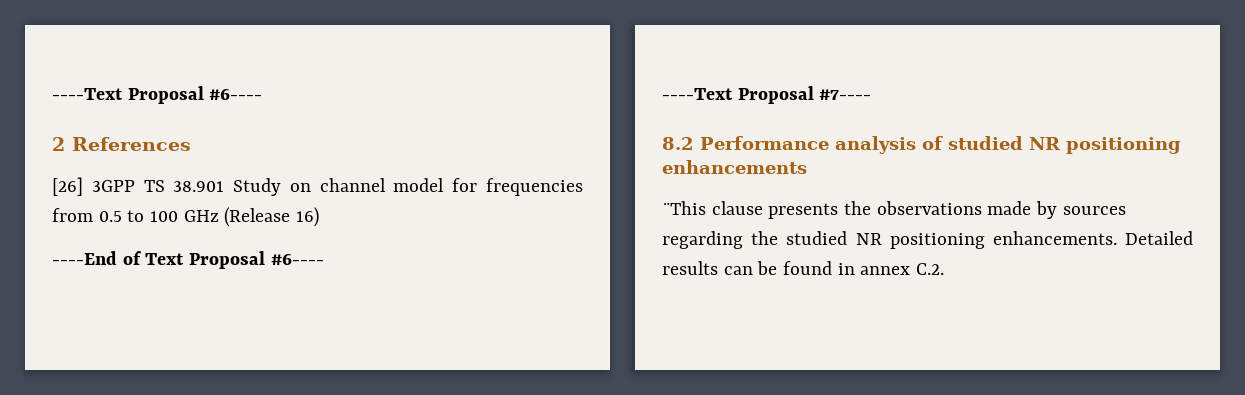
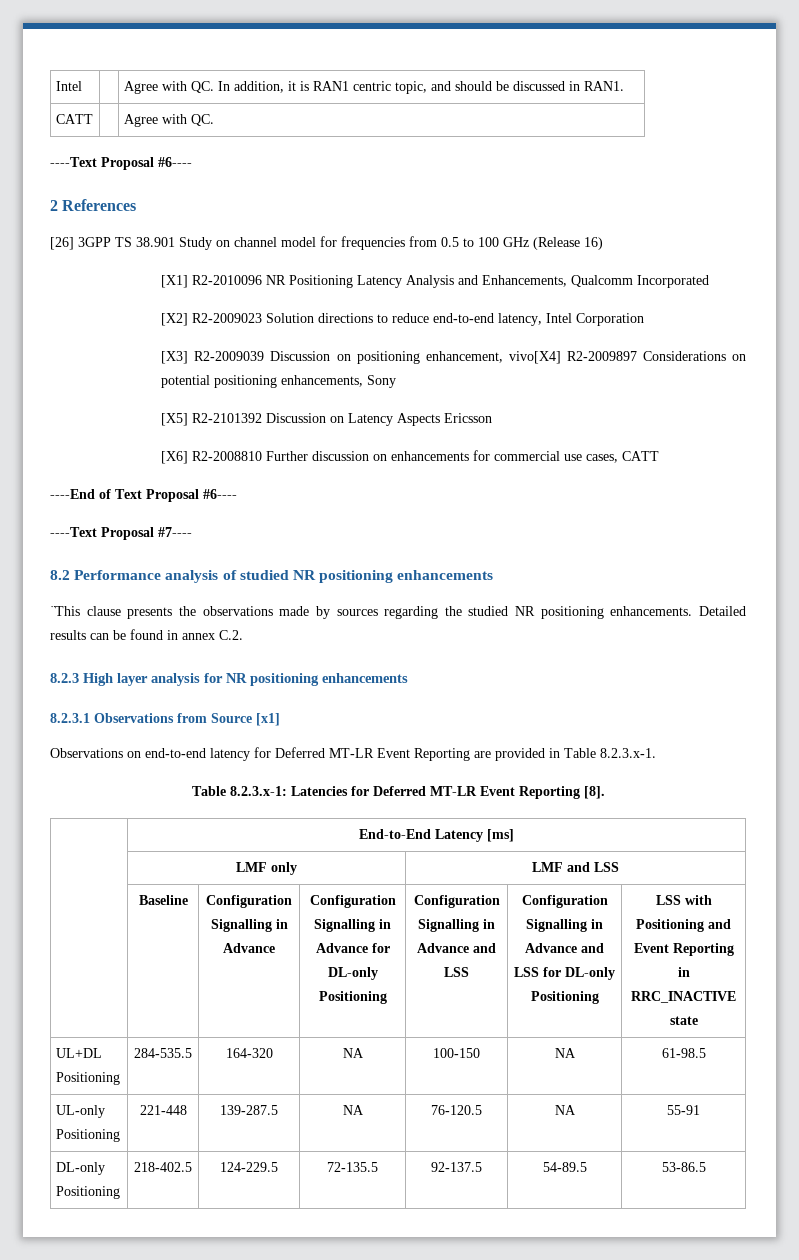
+ Intel | | Agree with QC. In addition, it is RAN1 centric topic, and should be discussed in RAN1.
+ CATT | | Agree with QC.
+ [X1] R2-2010096 NR Positioning Latency Analysis and Enhancements, Qualcomm Incorporated
+ [X2] R2-2009023 Solution directions to reduce end-to-end latency, Intel Corporation
+ [X3] R2-2009039 Discussion on positioning enhancement, vivo[X4] R2-2009897 Considerations on potential positioning enhancements, Sony
+ [X5] R2-2101392 Discussion on Latency Aspects Ericsson
+ [X6] R2-2008810 Further discussion on enhancements for commercial use cases, CATT
+ 8.2.3 High layer analysis for NR positioning enhancements
+ 8.2.3.1 Observations from Source [x1]
+ Observations on end-to-end latency for Deferred MT-LR Event Reporting are provided in Table 8.2.3.x-1.
+ Table 8.2.3.x-1: Latencies for Deferred MT-LR Event Reporting [8].
+ | End-to-End Latency [ms]
+ | LMF only | LMF and LSS
+ | Baseline | Configuration Signalling in Advance | Configuration Signalling in Advance for DL-only Positioning | Configuration Signalling in Advance and LSS | Configuration Signalling in Advance and LSS for DL-only Positioning | LSS with Positioning and Event Reporting in RRC_INACTIVE state
+ UL+DL Positioning | 284-535.5 | 164-320 | NA | 100-150 | NA | 61-98.5
+ UL-only Positioning | 221-448 | 139-287.5 | NA | 76-120.5 | NA | 55-91
+ DL-only Positioning | 218-402.5 | 124-229.5 | 72-135.5 | 92-137.5 | 54-89.5 | 53-86.5

